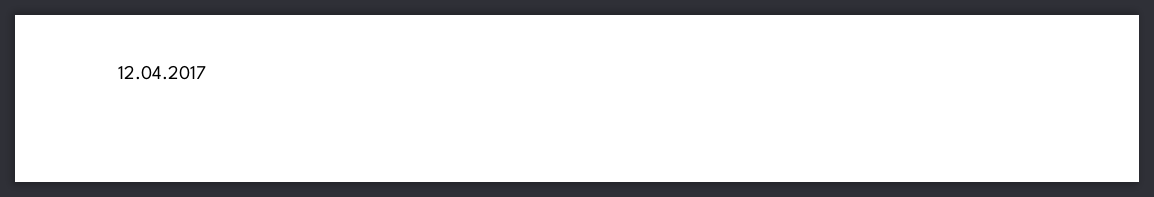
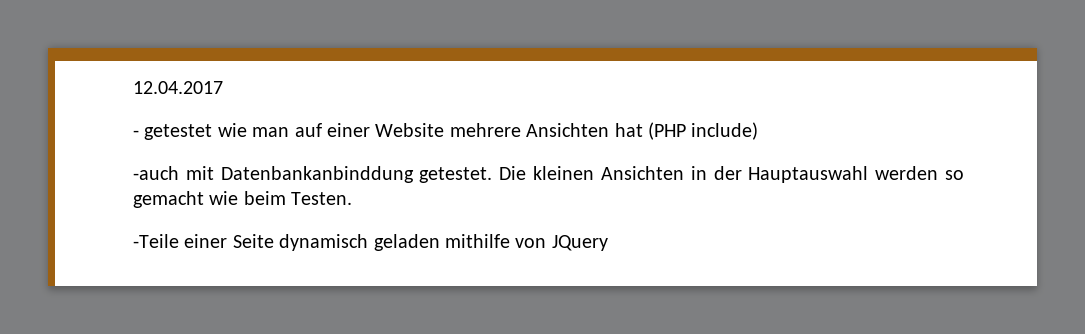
+ - getestet wie man auf einer Website mehrere Ansichten hat (PHP include)
+ -auch mit Datenbankanbinddung getestet. Die kleinen Ansichten in der Hauptauswahl werden so gemacht wie beim Testen.
+ -Teile einer Seite dynamisch geladen mithilfe von JQuery

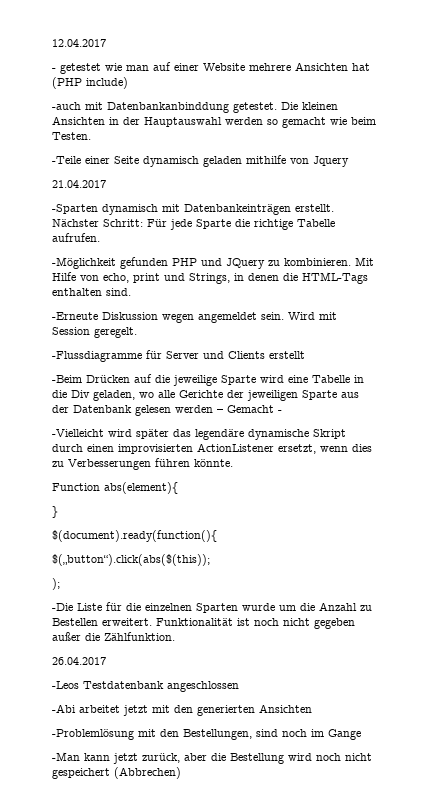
- -Teile einer Seite dynamisch geladen mithilfe von JQuery
+ -Teile einer Seite dynamisch geladen mithilfe von Jquery
+ 21.04.2017
+ -Sparten dynamisch mit Datenbankeinträgen erstellt. Nächster Schritt: Für jede Sparte die richtige Tabelle aufrufen.
+ -Möglichkeit gefunden PHP und JQuery zu kombinieren. Mit Hilfe von echo, print und Strings, in denen die HTML-Tags enthalten sind.
+ -Erneute Diskussion wegen angemeldet sein. Wird mit Session geregelt.
+ -Flussdiagramme für Server und Clients erstellt
+ -Beim Drücken auf die jeweilige Sparte wird eine Tabelle in die Div geladen, wo alle Gerichte der jeweiligen Sparte aus der Datenbank gelesen werden – Gemacht -
+ -Vielleicht wird später das legendäre dynamische Skript durch einen improvisierten ActionListener ersetzt, wenn dies zu Verbesserungen führen könnte.
+ Function abs(element){
+ }
+ $(document).ready(function(){
+ $(„button“).click(abs($(this));
+ );
+ -Die Liste für die einzelnen Sparten wurde um die Anzahl zu Bestellen erweitert. Funktionalität ist noch nicht gegeben außer die Zählfunktion.
+ 26.04.2017
+ -Leos Testdatenbank angeschlossen
+ -Abi arbeitet jetzt mit den generierten Ansichten
+ -Problemlösung mit den Bestellungen, sind noch im Gange
+ -Man kann jetzt zurück, aber die Bestellung wird noch nicht gespeichert (Abbrechen)

